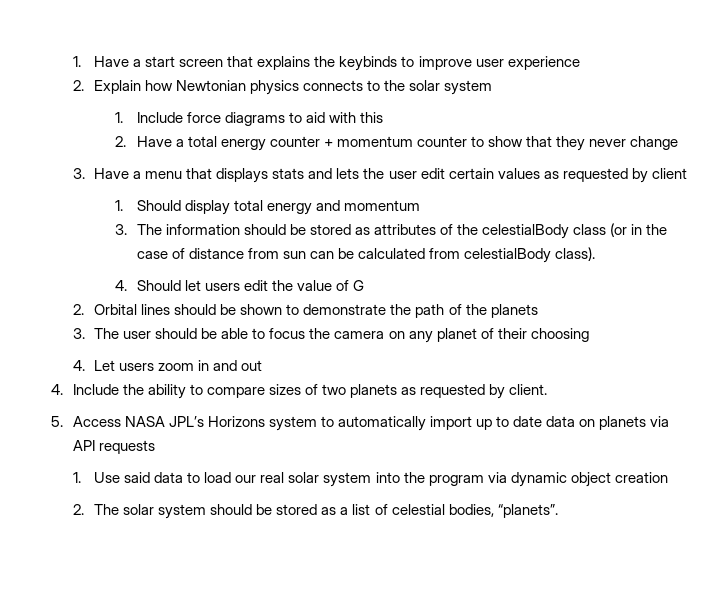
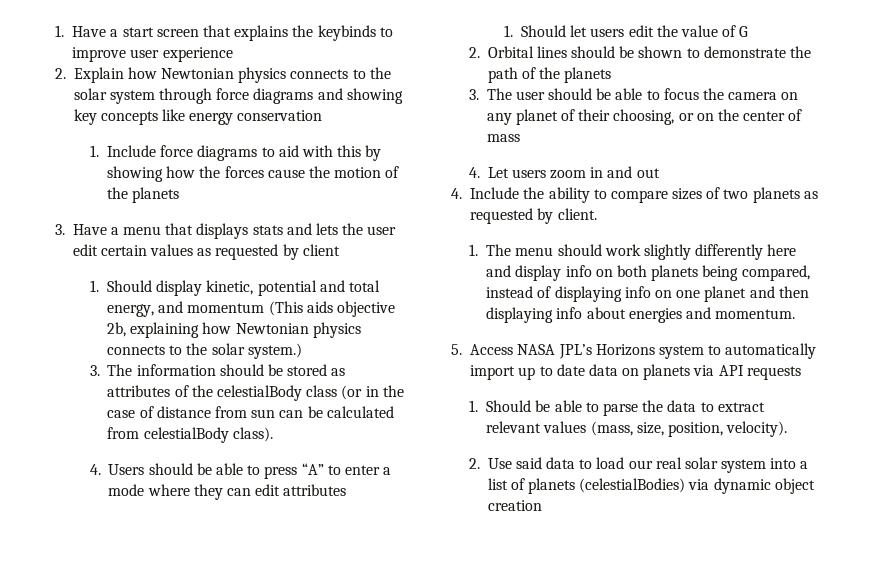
- 2. Explain how Newtonian physics connects to the solar system
+ 2. Explain how Newtonian physics connects to the solar system through force diagrams and showing key concepts like energy conservation
- 1. Include force diagrams to aid with this
- 2. Have a total energy counter + momentum counter to show that they never change
+ 1. Include force diagrams to aid with this by showing how the forces cause the motion of the planets
- 1. Should display total energy and momentum
+ 1. Should display kinetic, potential and total energy, and momentum (This aids objective 2b, explaining how Newtonian physics connects to the solar system.)
- 4. Should let users edit the value of G
+ 4. Users should be able to press “A” to enter a mode where they can edit attributes
+ 1. Should let users edit the value of G
- 3. The user should be able to focus the camera on any planet of their choosing
+ 3. The user should be able to focus the camera on any planet of their choosing, or on the center of mass
+ 1. The menu should work slightly differently here and display info on both planets being compared, instead of displaying info on one planet and then displaying info about energies and momentum.
- 1. Use said data to load our real solar system into the program via dynamic object creation
+ 1. Should be able to parse the data to extract relevant values (mass, size, position, velocity).
+ 2. Use said data to load our real solar system into a list of planets (celestialBodies) via dynamic object creation
- 2. The solar system should be stored as a list of celestial bodies, “planets”.

